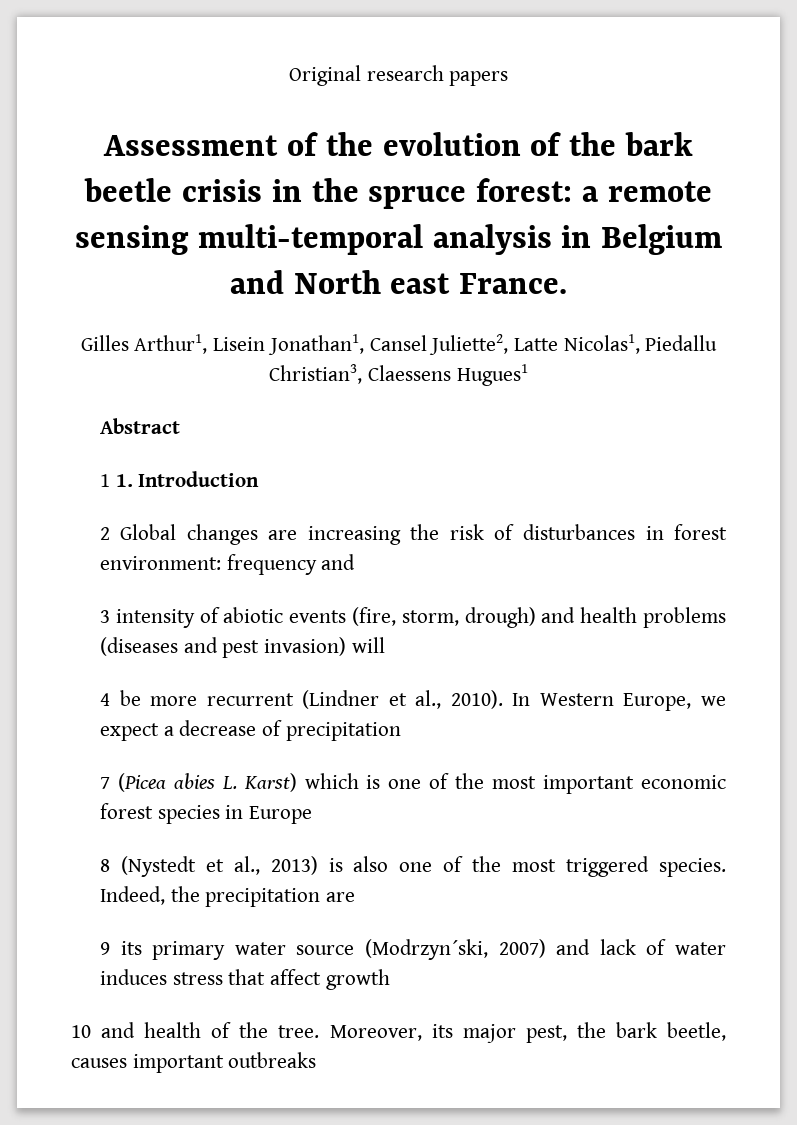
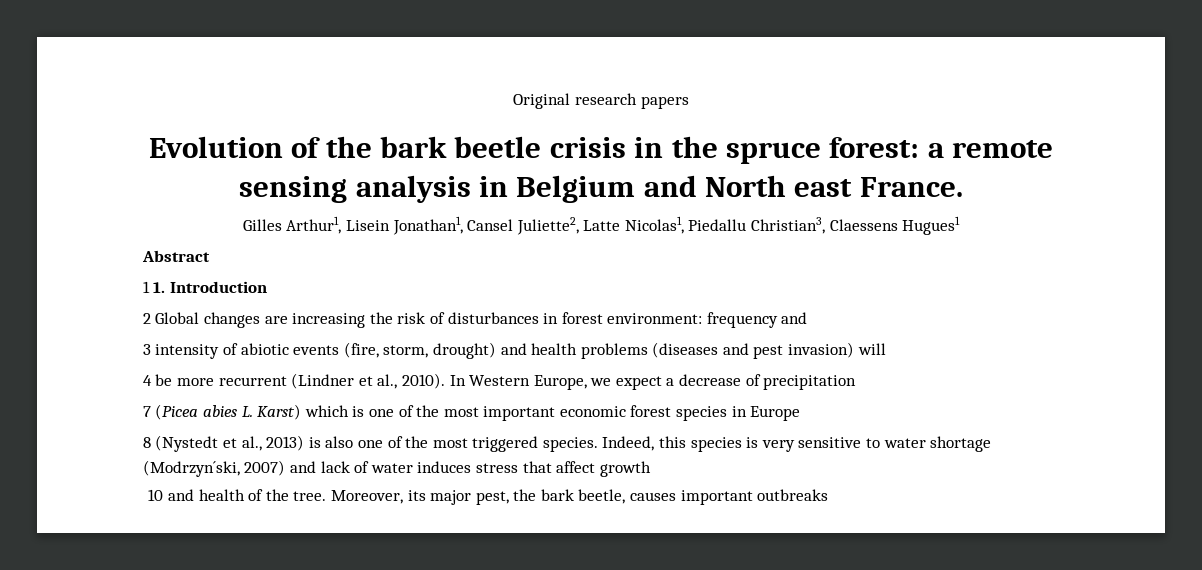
- Assessment of the evolution of the bark beetle crisis in the spruce forest: a remote sensing multi-temporal analysis in Belgium and North east France.
+ Evolution of the bark beetle crisis in the spruce forest: a remote sensing analysis in Belgium and North east France.
- 3 intensity of abiotic events (fire, storm, drough) and health problems (diseases and pest invasion) will
+ 3 intensity of abiotic events (fire, storm, drought) and health problems (diseases and pest invasion) will
- Indeed, the precipitation are
- 9 its primary water source (Modrzyn´ski, 2007) and lack of water induces stress that affect growth
+ Indeed, this species is very sensitive to water shortage (Modrzyn´ski, 2007) and lack of water induces stress that affect growth

